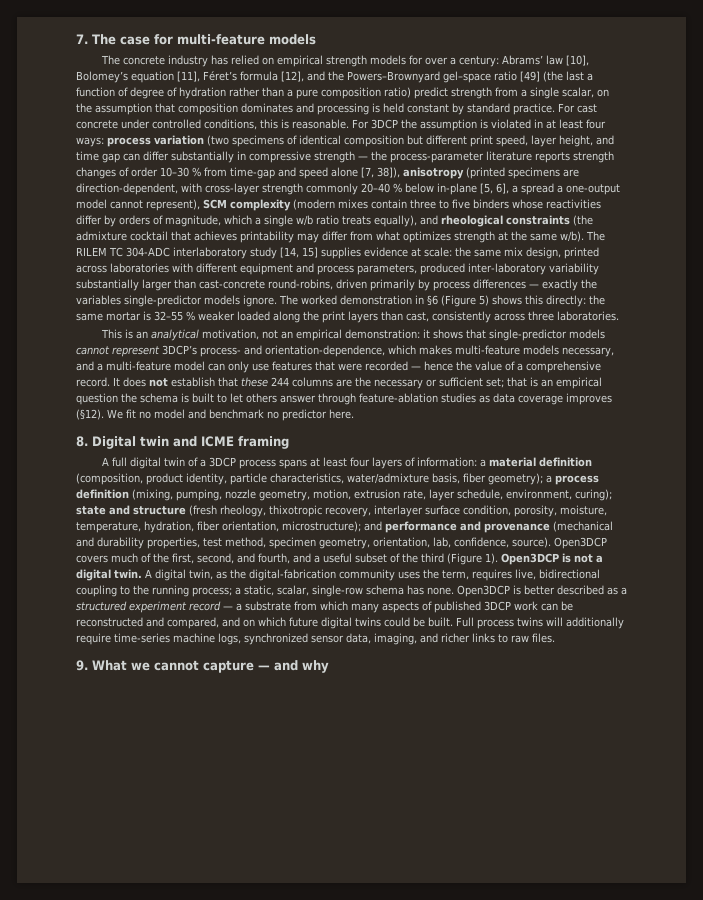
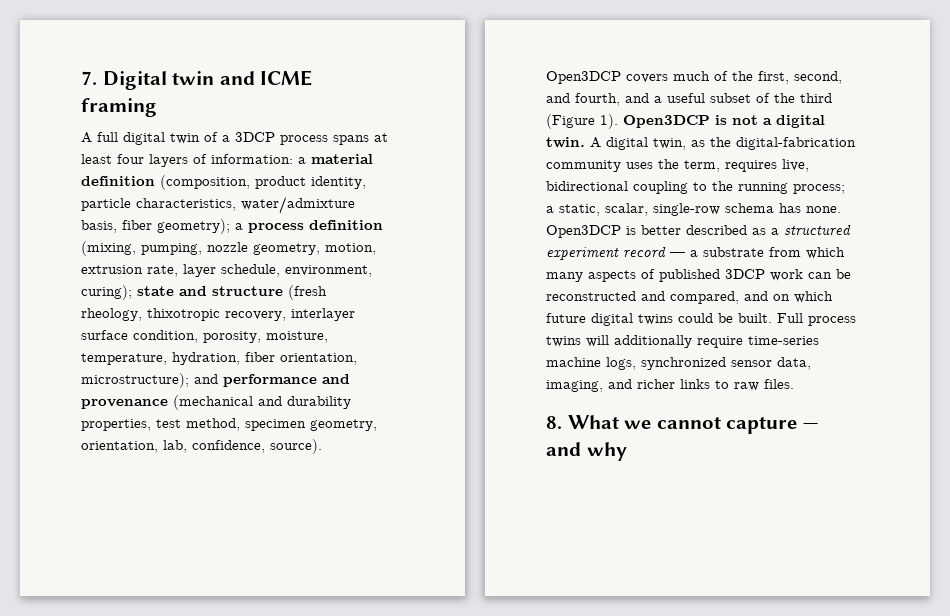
- 7. The case for multi-feature models
- The concrete industry has relied on empirical strength models for over a century: Abrams’ law [10], Bolomey’s equation [11], Féret’s formula [12], and the Powers–Brownyard gel–space ratio [49] (the last a function of degree of hydration rather than a pure composition ratio) predict strength from a single scalar, on the assumption that composition dominates and processing is held constant by standard practice. For cast concrete under controlled conditions, this is reasonable. For 3DCP the assumption is violated in at least four ways: process variation (two specimens of identical composition but different print speed, layer height, and time gap can differ substantially in compressive strength — the process-parameter literature reports strength changes of order 10–30 % from time-gap and speed alone [7, 38]), anisotropy (printed specimens are direction-dependent, with cross-layer strength commonly 20–40 % below in-plane [5, 6], a spread a one-output model cannot represent), SCM complexity (modern mixes contain three to five binders whose reactivities differ by orders of magnitude, which a single w/b ratio treats equally), and rheological constraints (the admixture cocktail that achieves printability may differ from what optimizes strength at the same w/b). The RILEM TC 304-ADC interlaboratory study [14, 15] supplies evidence at scale: the same mix design, printed across laboratories with different equipment and process parameters, produced inter-laboratory variability substantially larger than cast-concrete round-robins, driven primarily by process differences — exactly the variables single-predictor models ignore. The worked demonstration in §6 (Figure 5) shows this directly: the same mortar is 32–55 % weaker loaded along the print layers than cast, consistently across three laboratories.
- This is an analytical motivation, not an empirical demonstration: it shows that single-predictor models cannot represent 3DCP’s process- and orientation-dependence, which makes multi-feature models necessary, and a multi-feature model can only use features that were recorded — hence the value of a comprehensive record. It does not establish that these 244 columns are the necessary or sufficient set; that is an empirical question the schema is built to let others answer through feature-ablation studies as data coverage improves (§12). We fit no model and benchmark no predictor here.
- 8. Digital twin and ICME framing
+ 7. Digital twin and ICME framing
- 9. What we cannot capture — and why
+ 8. What we cannot capture — and why

